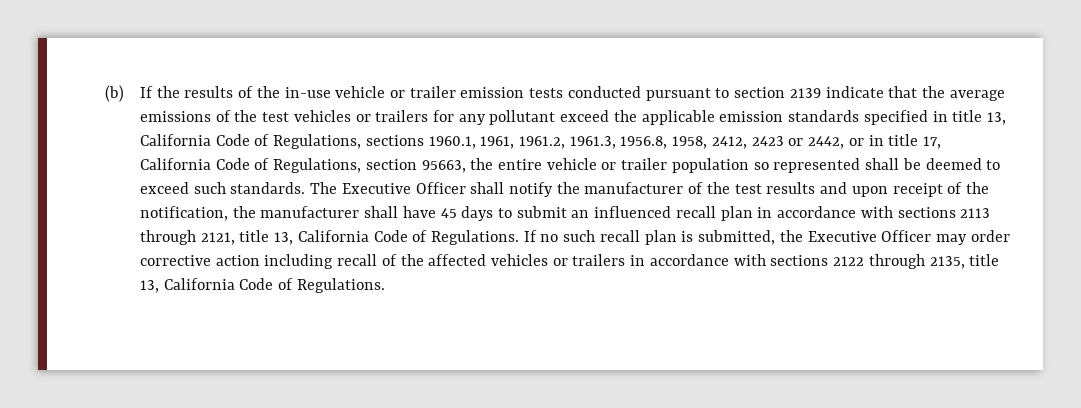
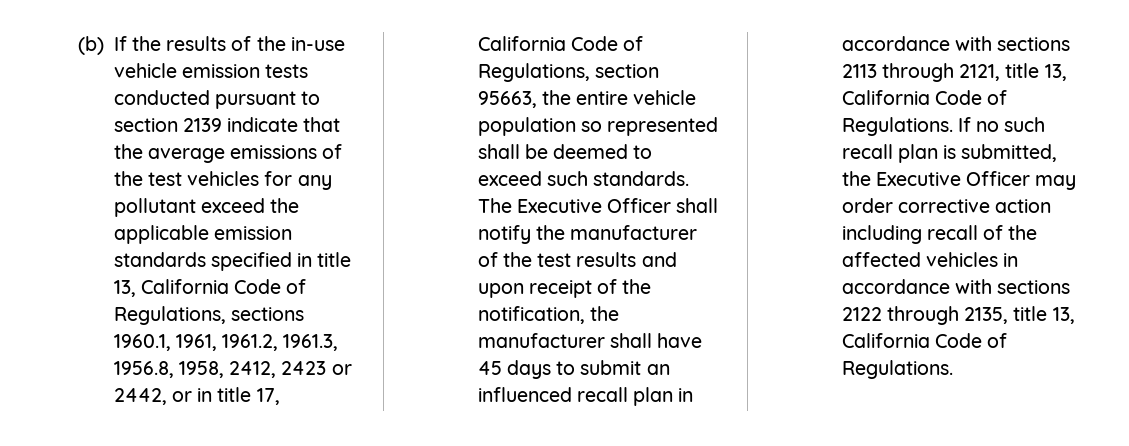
- (b) If the results of the in-use vehicle or trailer emission tests conducted pursuant to section 2139 indicate that the average emissions of the test vehicles or trailers for any pollutant exceed the applicable emission standards specified in title 13, California Code of Regulations, sections 1960.1, 1961, 1961.2, 1961.3, 1956.8, 1958, 2412, 2423 or 2442, or in title 17, California Code of Regulations, section 95663, the entire vehicle or trailer population so represented shall be deemed to exceed such standards.
+ (b) If the results of the in-use vehicle emission tests conducted pursuant to section 2139 indicate that the average emissions of the test vehicles for any pollutant exceed the applicable emission standards specified in title 13, California Code of Regulations, sections 1960.1, 1961, 1961.2, 1961.3, 1956.8, 1958, 2412, 2423 or 2442, or in title 17, California Code of Regulations, section 95663, the entire vehicle population so represented shall be deemed to exceed such standards.
- If no such recall plan is submitted, the Executive Officer may order corrective action including recall of the affected vehicles or trailers in accordance with sections 2122 through 2135, title 13, California Code of Regulations.
+ If no such recall plan is submitted, the Executive Officer may order corrective action including recall of the affected vehicles in accordance with sections 2122 through 2135, title 13, California Code of Regulations.

